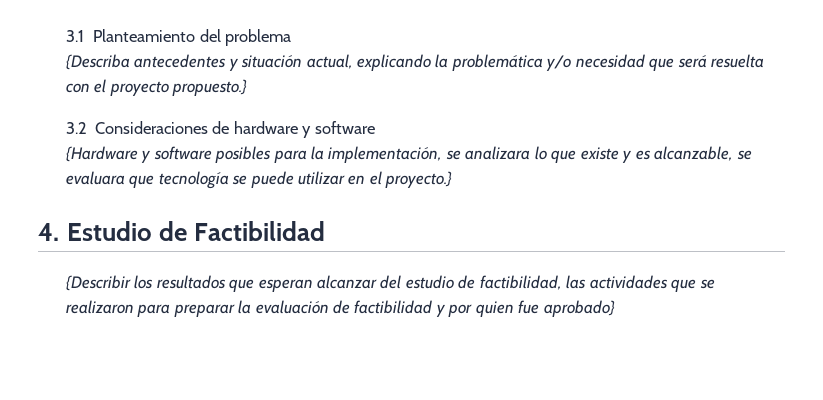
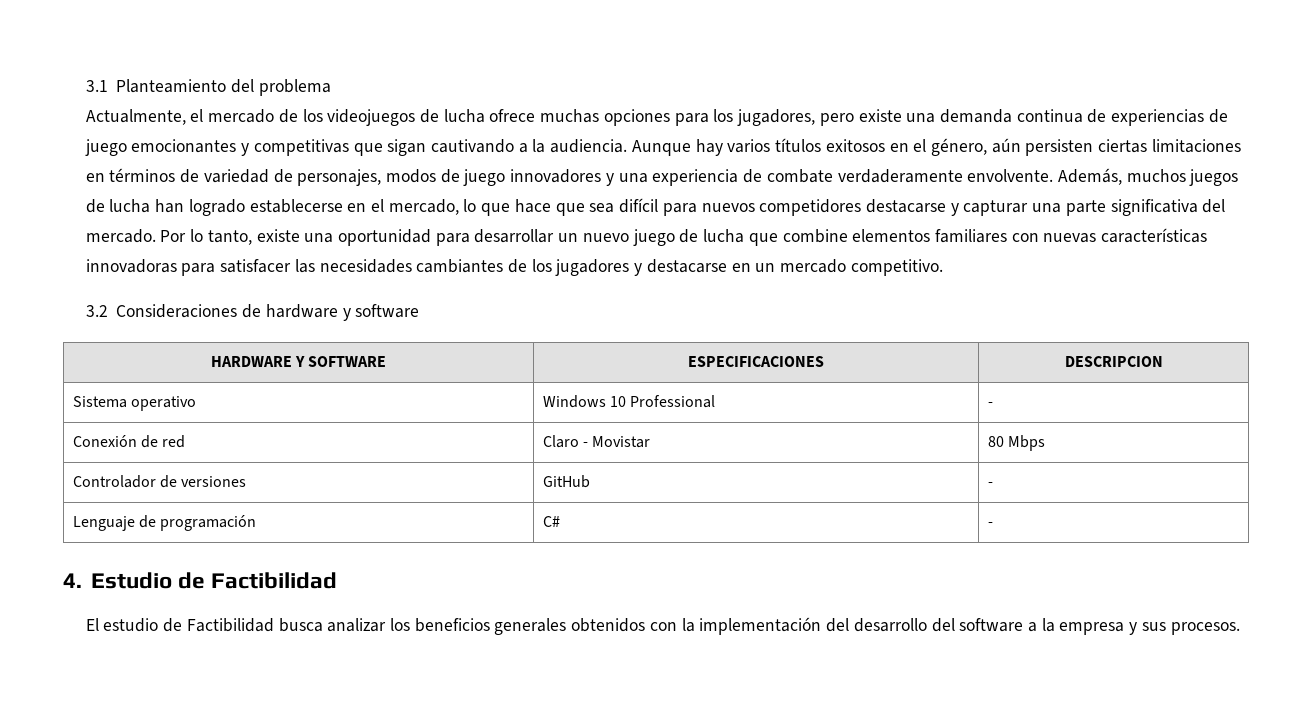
- {Describa antecedentes y situación actual, explicando la problemática y/o necesidad que será resuelta con el proyecto propuesto.}
+ Actualmente, el mercado de los videojuegos de lucha ofrece muchas opciones para los jugadores, pero existe una demanda continua de experiencias de juego emocionantes y competitivas que sigan cautivando a la audiencia. Aunque hay varios títulos exitosos en el género, aún persisten ciertas limitaciones en términos de variedad de personajes, modos de juego innovadores y una experiencia de combate verdaderamente envolvente. Además, muchos juegos de lucha han logrado establecerse en el mercado, lo que hace que sea difícil para nuevos competidores destacarse y capturar una parte significativa del mercado. Por lo tanto, existe una oportunidad para desarrollar un nuevo juego de lucha que combine elementos familiares con nuevas características innovadoras para satisfacer las necesidades cambiantes de los jugadores y destacarse en un mercado competitivo.
- {Hardware y software posibles para la implementación, se analizara lo que existe y es alcanzable, se evaluara que tecnología se puede utilizar en el proyecto.}
+ HARDWARE Y SOFTWARE | ESPECIFICACIONES | DESCRIPCION
+ Sistema operativo | Windows 10 Professional | -
+ Conexión de red | Claro - Movistar | 80 Mbps
+ Controlador de versiones | GitHub | -
+ Lenguaje de programación | C# | -
  4. Estudio de Factibilidad
- {Describir los resultados que esperan alcanzar del estudio de factibilidad, las actividades que se realizaron para preparar la evaluación de factibilidad y por quien fue aprobado}
+ El estudio de Factibilidad busca analizar los beneficios generales obtenidos con la implementación del desarrollo del software a la empresa y sus procesos.

